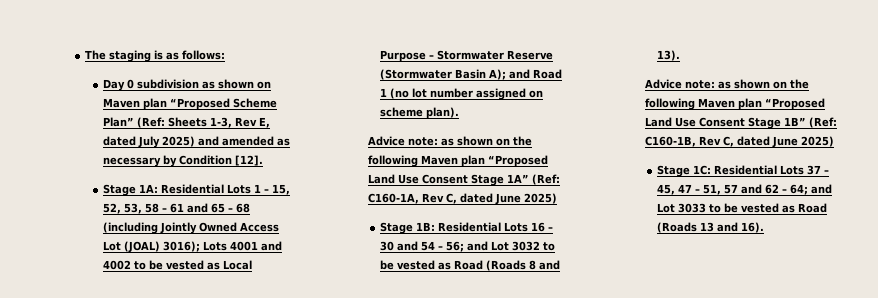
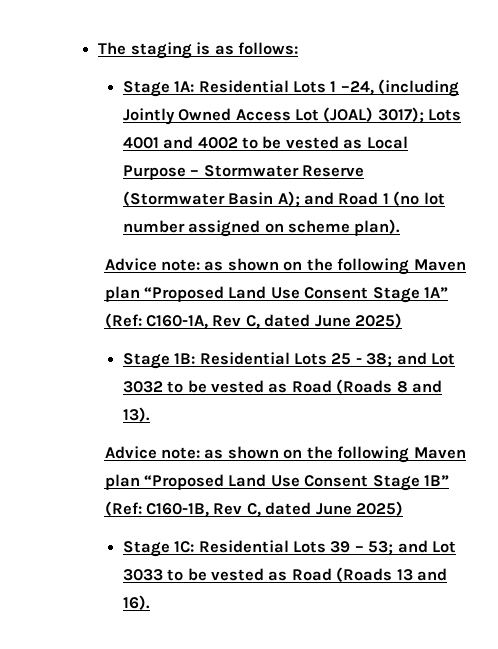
- Day 0 subdivision as shown on Maven plan “Proposed Scheme Plan” (Ref: Sheets 1-3, Rev E, dated July 2025) and amended as necessary by Condition [12].
- Stage 1A: Residential Lots 1 – 15, 52, 53, 58 – 61 and 65 – 68 (including Jointly Owned Access Lot (JOAL) 3016); Lots 4001 and 4002 to be vested as Local Purpose – Stormwater Reserve (Stormwater Basin A); and Road 1 (no lot number assigned on scheme plan).
+ Stage 1A: Residential Lots 1 –24, (including Jointly Owned Access Lot (JOAL) 3017); Lots 4001 and 4002 to be vested as Local Purpose – Stormwater Reserve (Stormwater Basin A); and Road 1 (no lot number assigned on scheme plan).
- Stage 1B: Residential Lots 16 – 30 and 54 – 56; and Lot 3032 to be vested as Road (Roads 8 and 13).
+ Stage 1B: Residential Lots 25 - 38; and Lot 3032 to be vested as Road (Roads 8 and 13).
- Stage 1C: Residential Lots 37 – 45, 47 – 51, 57 and 62 – 64; and Lot 3033 to be vested as Road (Roads 13 and 16).
+ Stage 1C: Residential Lots 39 – 53; and Lot 3033 to be vested as Road (Roads 13 and 16).

